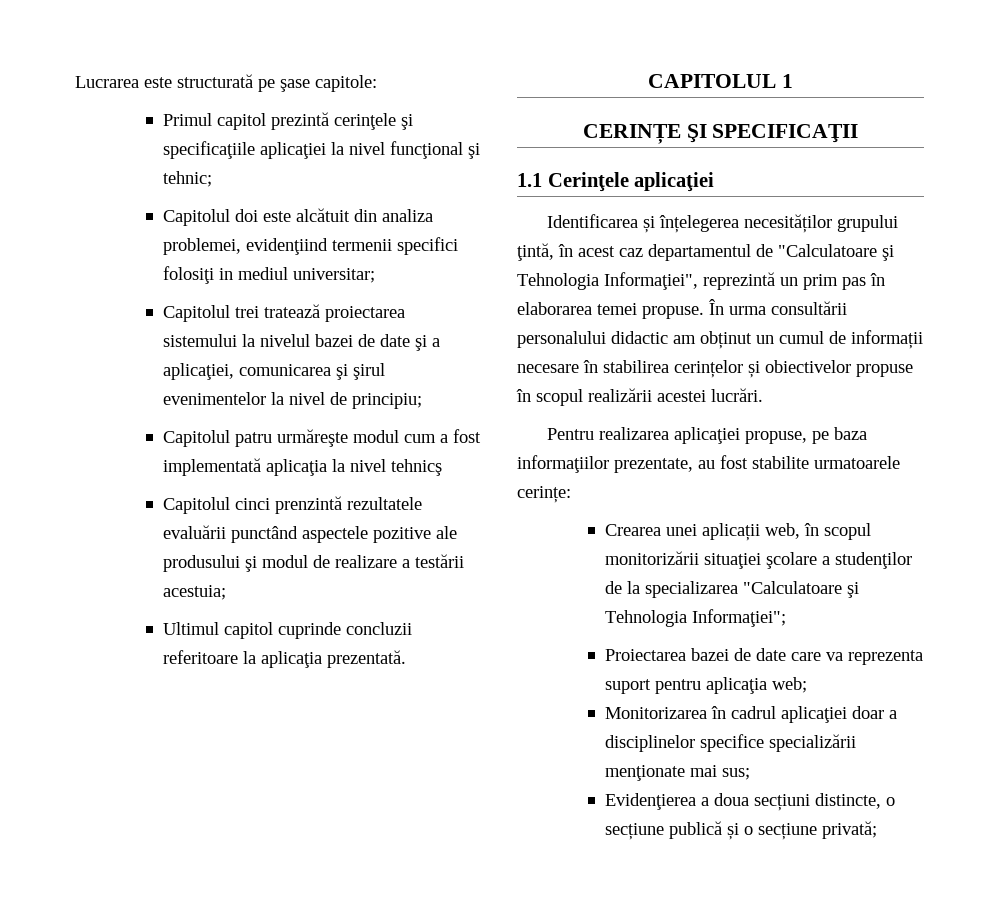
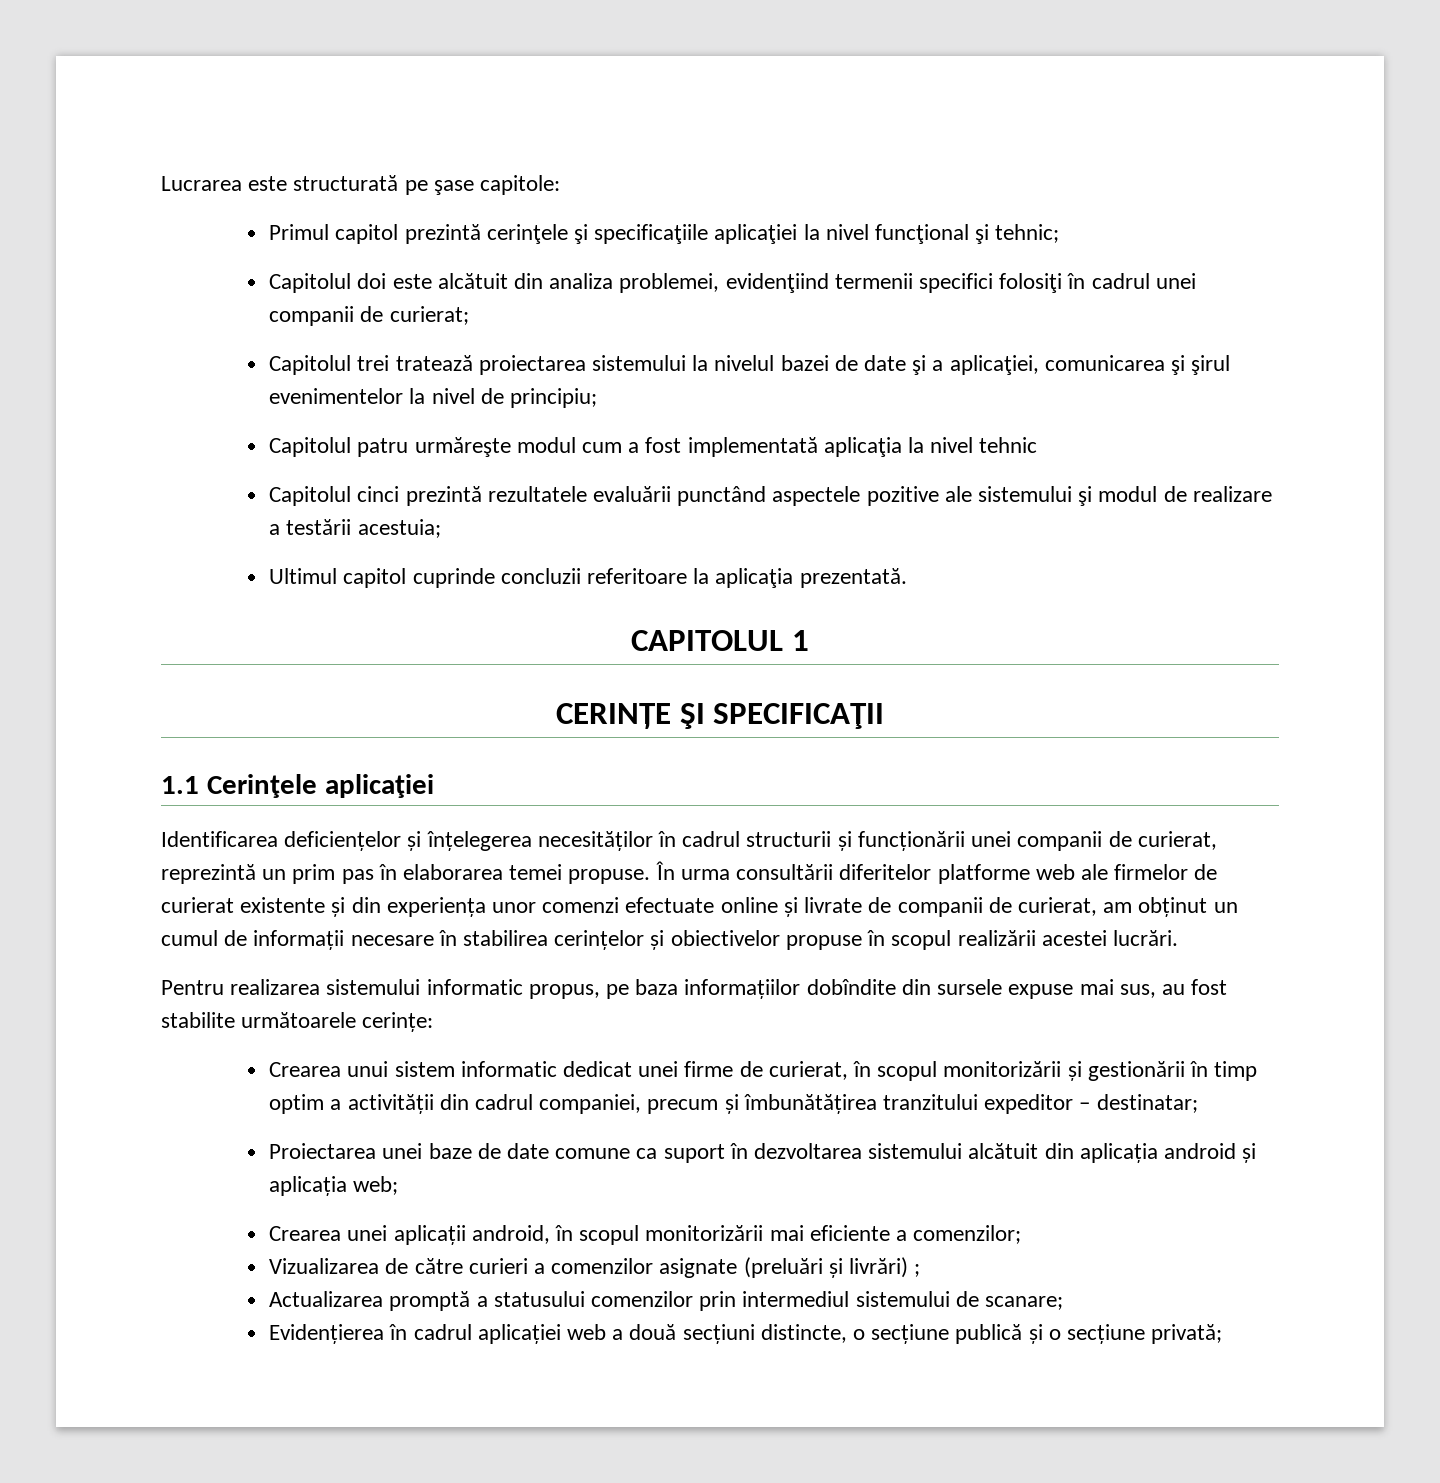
- Capitolul doi este alcătuit din analiza problemei, evidenţiind termenii specifici folosiţi in mediul universitar;
+ Capitolul doi este alcătuit din analiza problemei, evidenţiind termenii specifici folosiţi în cadrul unei companii de curierat;
- Capitolul patru urmăreşte modul cum a fost implementată aplicaţia la nivel tehnicş
+ Capitolul patru urmăreşte modul cum a fost implementată aplicaţia la nivel tehnic
- Capitolul cinci prenzintă rezultatele evaluării punctând aspectele pozitive ale produsului şi modul de realizare a testării acestuia;
+ Capitolul cinci prezintă rezultatele evaluării punctând aspectele pozitive ale sistemului şi modul de realizare a testării acestuia;
- Identificarea și înțelegerea necesităților grupului ţintă, în acest caz departamentul de "Calculatoare şi Tehnologia Informaţiei", reprezintă un prim pas în elaborarea temei propuse.
+ Identificarea deficiențelor și înțelegerea necesităților în cadrul structurii și funcționării unei companii de curierat, reprezintă un prim pas în elaborarea temei propuse.
- În urma consultării personalului didactic am obținut un cumul de informații necesare în stabilirea cerințelor și obiectivelor propuse în scopul realizării acestei lucrări.
+ În urma consultării diferitelor platforme web ale firmelor de curierat existente și din experiența unor comenzi efectuate online și livrate de companii de curierat, am obținut un cumul de informații necesare în stabilirea cerințelor și obiectivelor propuse în scopul realizării acestei lucrări.
- Pentru realizarea aplicaţiei propuse, pe baza informaţiilor prezentate, au fost stabilite urmatoarele cerințe:
+ Pentru realizarea sistemului informatic propus, pe baza informațiilor dobîndite din sursele expuse mai sus, au fost stabilite următoarele cerințe:
+ Crearea unui sistem informatic dedicat unei firme de curierat, în scopul monitorizării și gestionării în timp optim a activității din cadrul companiei, precum și îmbunătățirea tranzitului expeditor – destinatar;
+ Proiectarea unei baze de date comune ca suport în dezvoltarea sistemului alcătuit din aplicația android și aplicația web;
- Crearea unei aplicații web, în scopul monitorizării situaţiei şcolare a studenţilor de la specializarea "Calculatoare şi Tehnologia Informaţiei";
- Proiectarea bazei de date care va reprezenta suport pentru aplicaţia web;
- Monitorizarea în cadrul aplicaţiei doar a disciplinelor specifice specializării menţionate mai sus;
- Evidenţierea a doua secțiuni distincte, o secțiune publică și o secțiune privată;
+ Crearea unei aplicații android, în scopul monitorizării mai eficiente a comenzilor;
+ Vizualizarea de către curieri a comenzilor asignate (preluări și livrări) ;
+ Actualizarea promptă a statusului comenzilor prin intermediul sistemului de scanare;
+ Evidențierea în cadrul aplicației web a două secțiuni distincte, o secțiune publică și o secțiune privată;

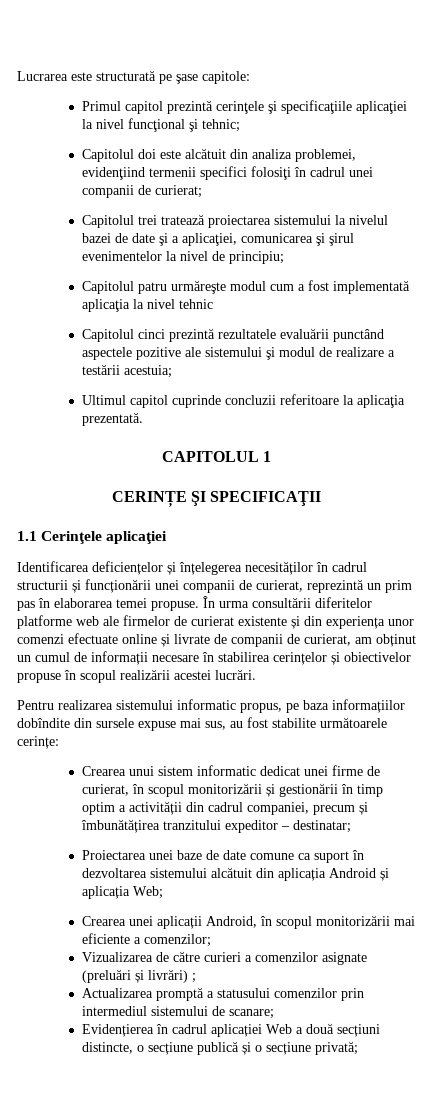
- Proiectarea unei baze de date comune ca suport în dezvoltarea sistemului alcătuit din aplicația android și aplicația web;
+ Proiectarea unei baze de date comune ca suport în dezvoltarea sistemului alcătuit din aplicația Android și aplicația Web;
- Crearea unei aplicații android, în scopul monitorizării mai eficiente a comenzilor;
+ Crearea unei aplicații Android, în scopul monitorizării mai eficiente a comenzilor;
- Evidențierea în cadrul aplicației web a două secțiuni distincte, o secțiune publică și o secțiune privată;
+ Evidențierea în cadrul aplicației Web a două secțiuni distincte, o secțiune publică și o secțiune privată;

